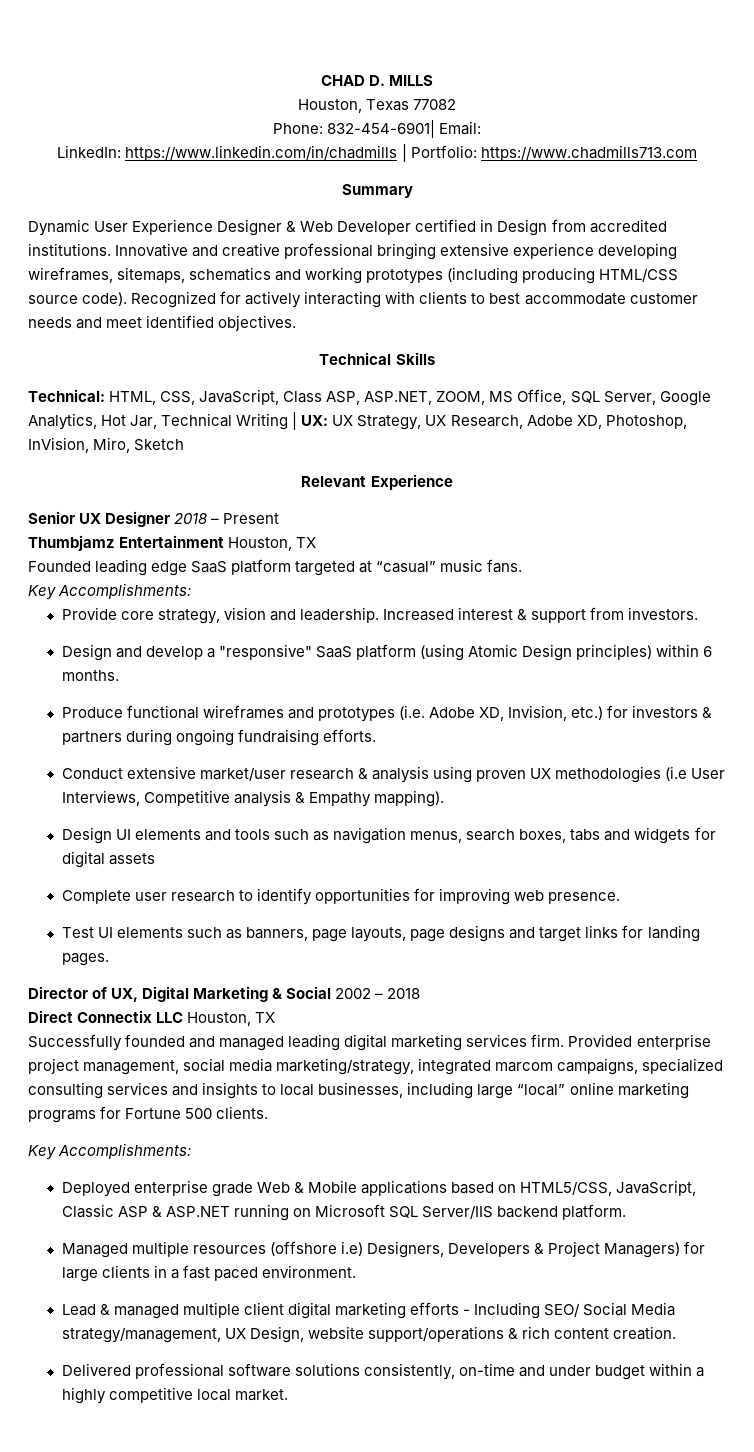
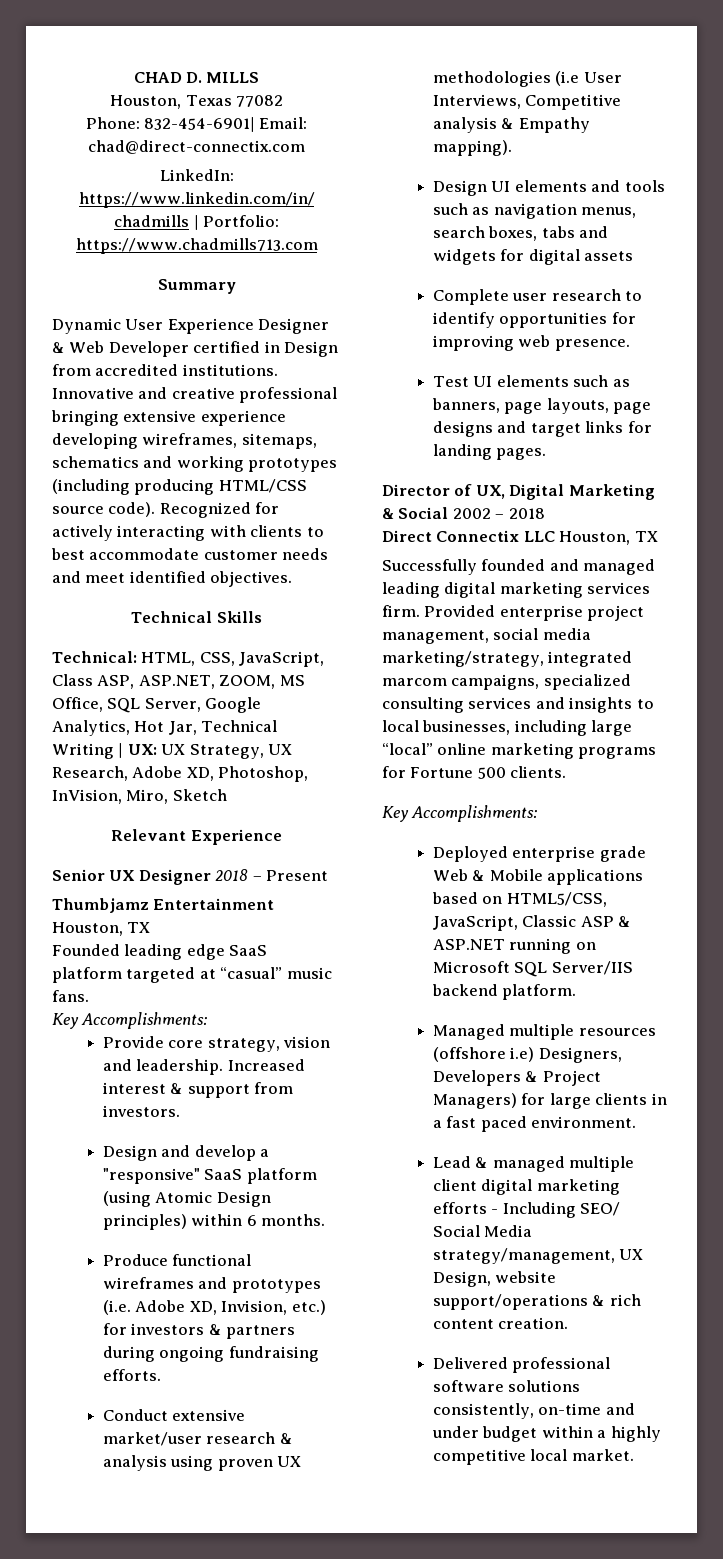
- Phone: 832-454-6901| Email:
+ Phone: 832-454-6901| Email: chad@direct-connectix.com

